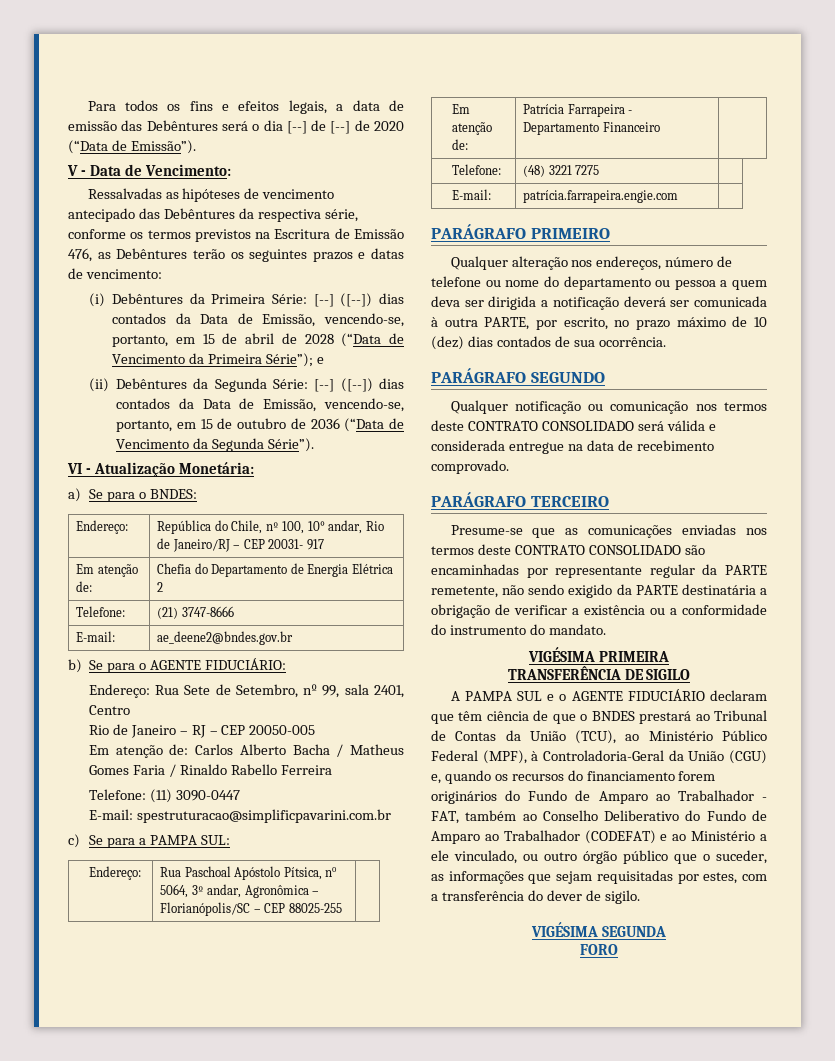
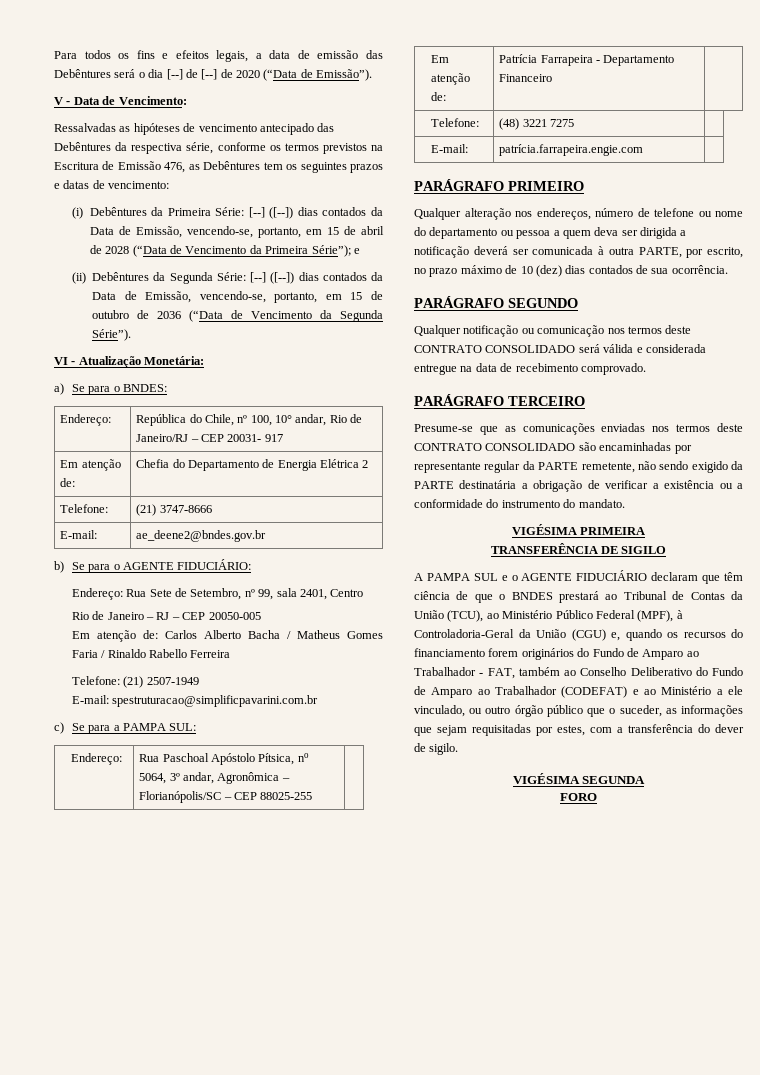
- Ressalvadas as hipóteses de vencimento antecipado das Debêntures da respectiva série, conforme os termos previstos na Escritura de Emissão 476, as Debêntures terão os seguintes prazos e datas de vencimento:
+ Ressalvadas as hipóteses de vencimento antecipado das Debêntures da respectiva série, conforme os termos previstos na Escritura de Emissão 476, as Debêntures tem os seguintes prazos e datas de vencimento:
- Telefone: (11) 3090-0447
+ Telefone: (21) 2507-1949

